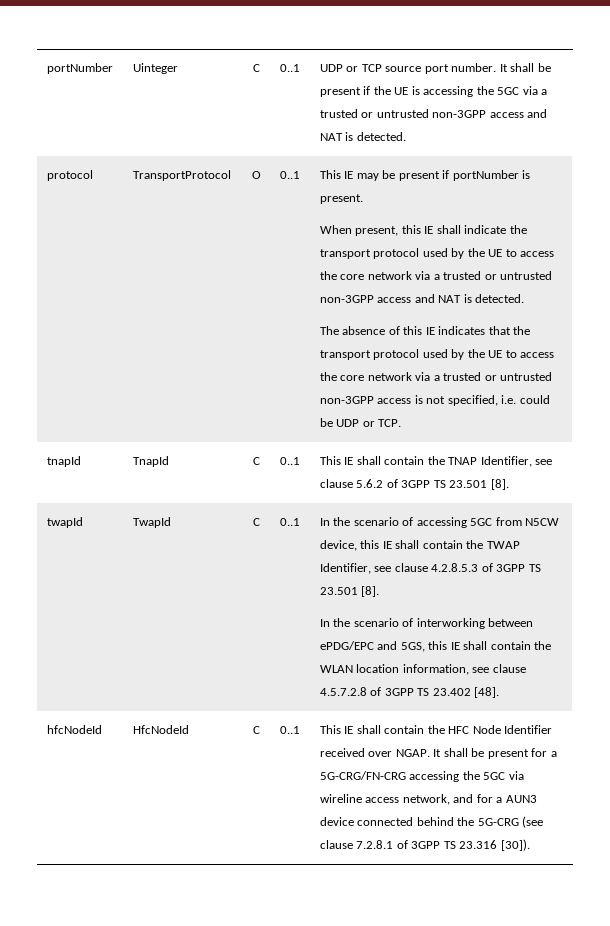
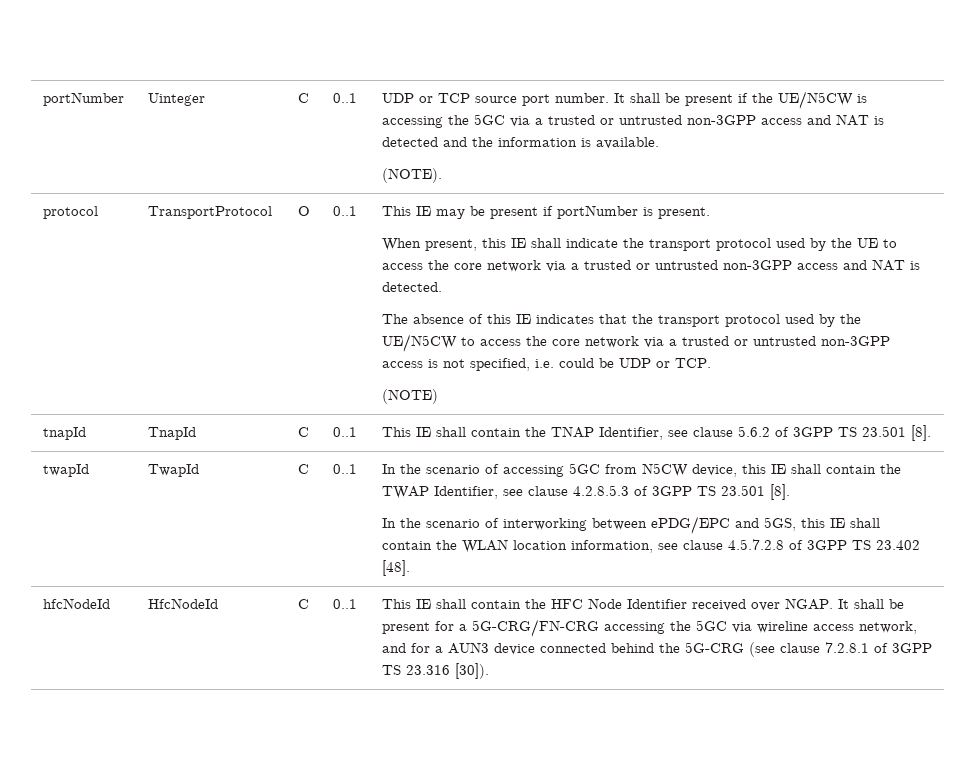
- portNumber | Uinteger | C | 0..1 | UDP or TCP source port number. It shall be present if the UE is accessing the 5GC via a trusted or untrusted non-3GPP access and NAT is detected.
+ portNumber | Uinteger | C | 0..1 | UDP or TCP source port number. It shall be present if the UE/N5CW is accessing the 5GC via a trusted or untrusted non-3GPP access and NAT is detected and the information is available.
+ (NOTE).
- The absence of this IE indicates that the transport protocol used by the UE to access the core network via a trusted or untrusted non-3GPP access is not specified, i.e. could be UDP or TCP.
+ The absence of this IE indicates that the transport protocol used by the UE/N5CW to access the core network via a trusted or untrusted non-3GPP access is not specified, i.e. could be UDP or TCP.
+ (NOTE)

